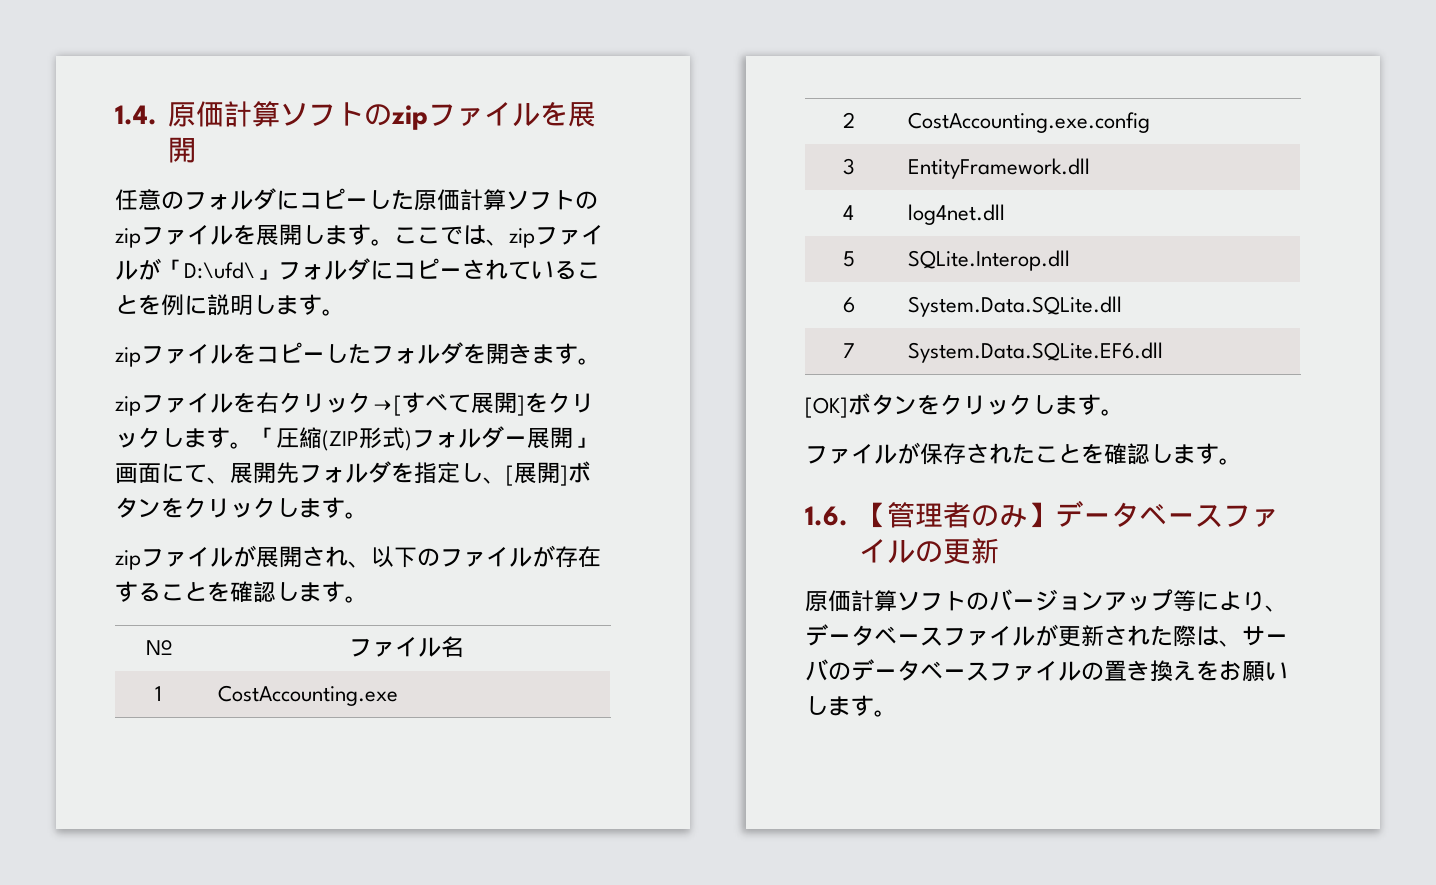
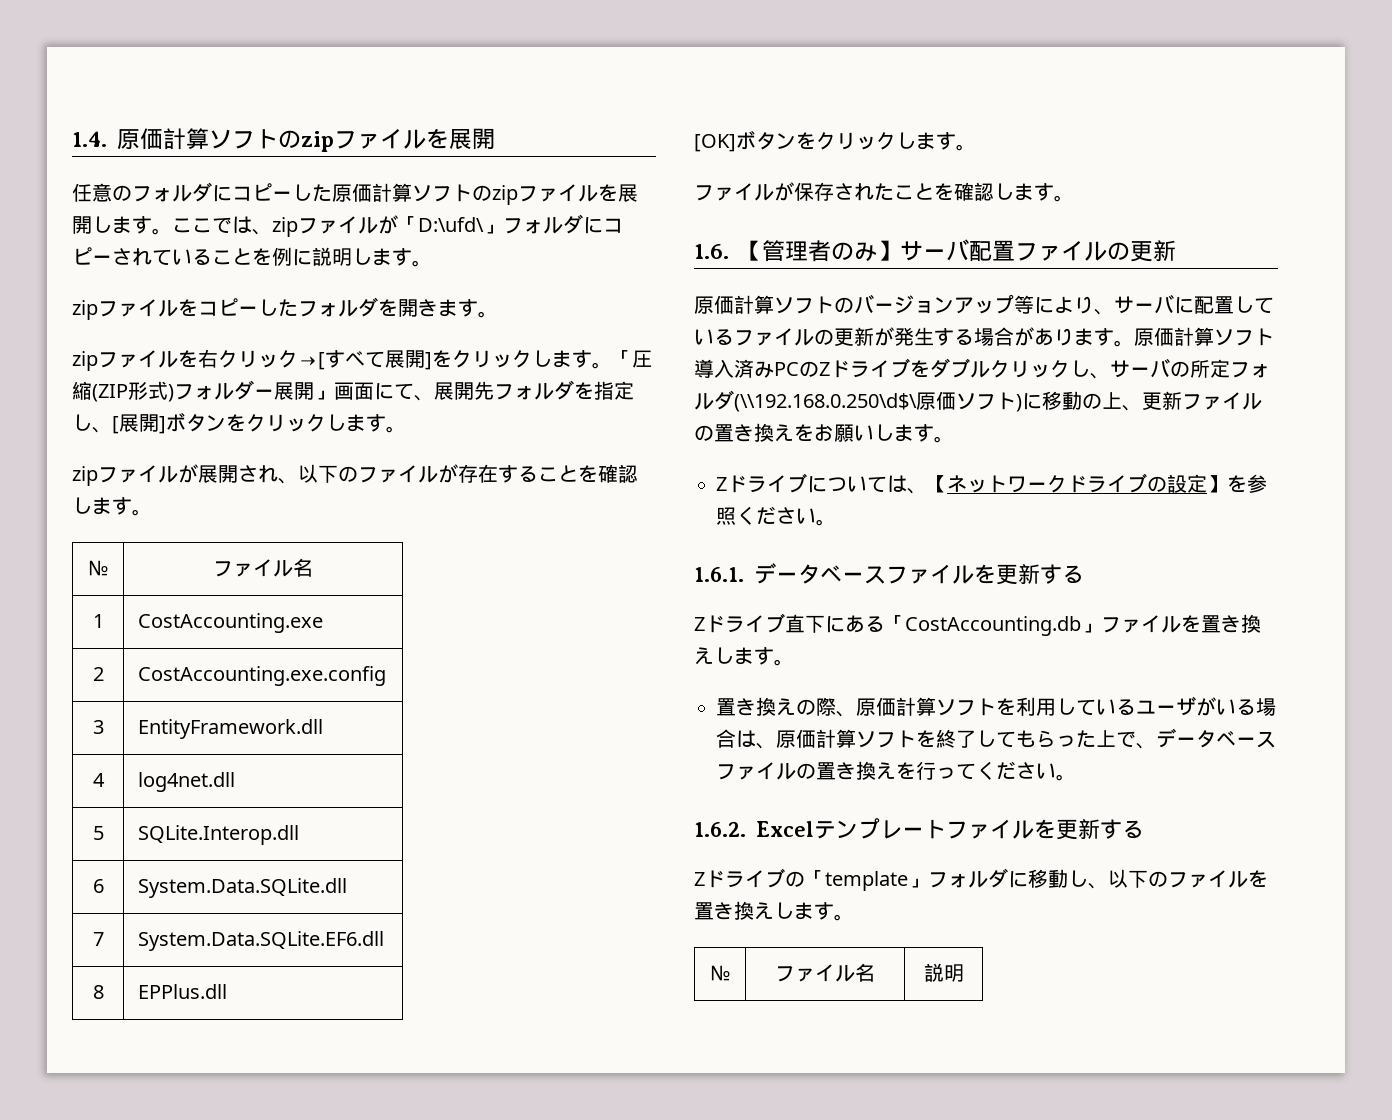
+ 8 | EPPlus.dll
- 1.6.【管理者のみ】データベースファイルの更新
+ 1.6.【管理者のみ】サーバ配置ファイルの更新
- 原価計算ソフトのバージョンアップ等により、データベースファイルが更新された際は、サーバのデータベースファイルの置き換えをお願いします。
+ 原価計算ソフトのバージョンアップ等により、サーバに配置しているファイルの更新が発生する場合があります。原価計算ソフト導入済みPCのZドライブをダブルクリックし、サーバの所定フォルダ(\\192.168.0.250\d$\原価ソフト)に移動の上、更新ファイルの置き換えをお願いします。
+ Zドライブについては、【ネットワークドライブの設定】を参照ください。
+ 1.6.1.データベースファイルを更新する
+ Zドライブ直下にある「CostAccounting.db」ファイルを置き換えします。
+ 置き換えの際、原価計算ソフトを利用しているユーザがいる場合は、原価計算ソフトを終了してもらった上で、データベースファイルの置き換えを行ってください。
+ 1.6.2. Excelテンプレートファイルを更新する
+ Zドライブの「template」フォルダに移動し、以下のファイルを置き換えします。
+ № | ファイル名 | 説明

